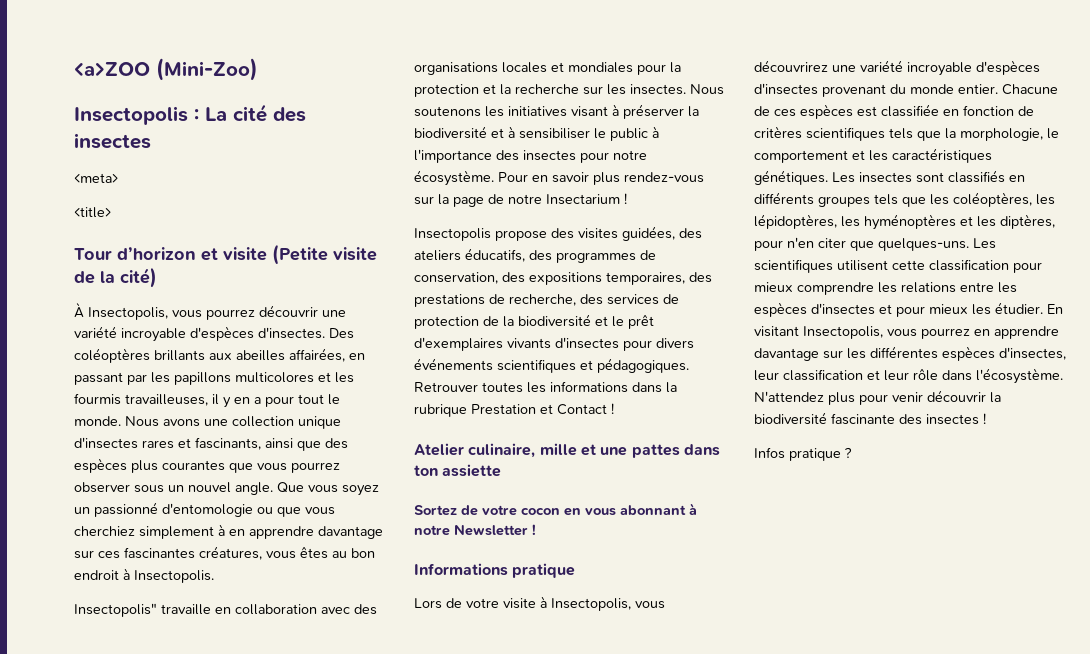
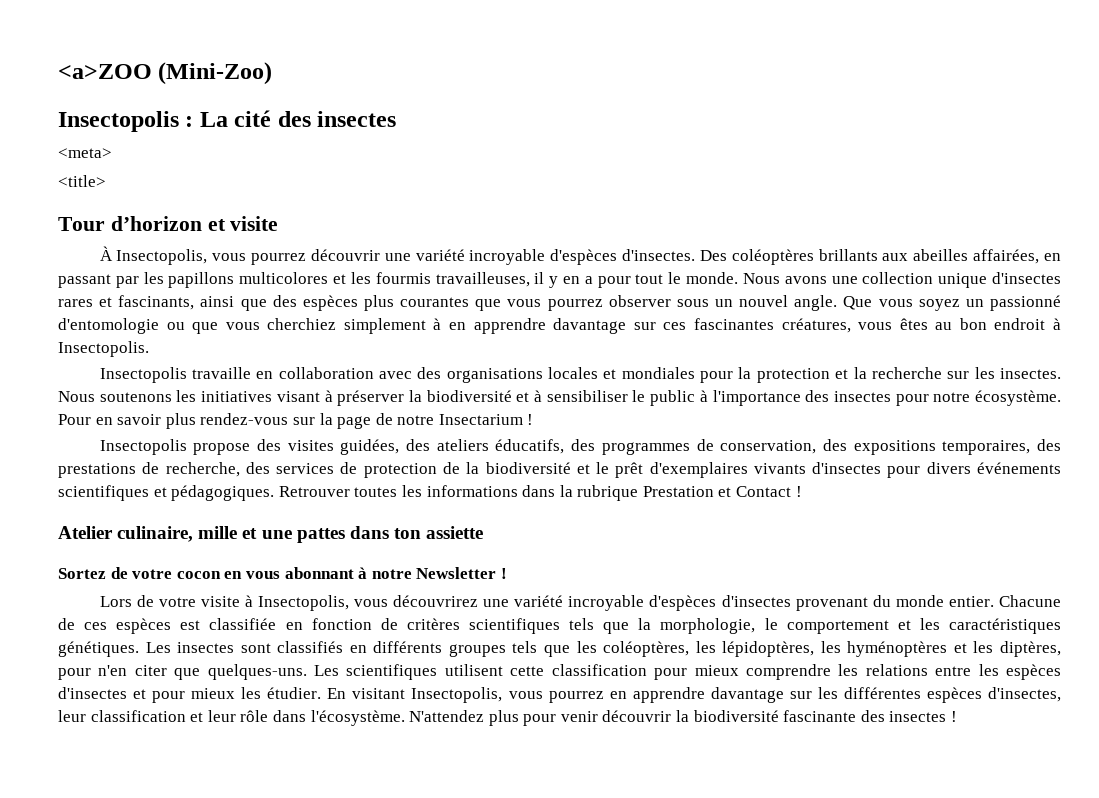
- Tour d’horizon et visite (Petite visite de la cité)
+ Tour d’horizon et visite
- Insectopolis" travaille en collaboration avec des organisations locales et mondiales pour la protection et la recherche sur les insectes.
+ Insectopolis travaille en collaboration avec des organisations locales et mondiales pour la protection et la recherche sur les insectes.
- Informations pratique
- Infos pratique ?

